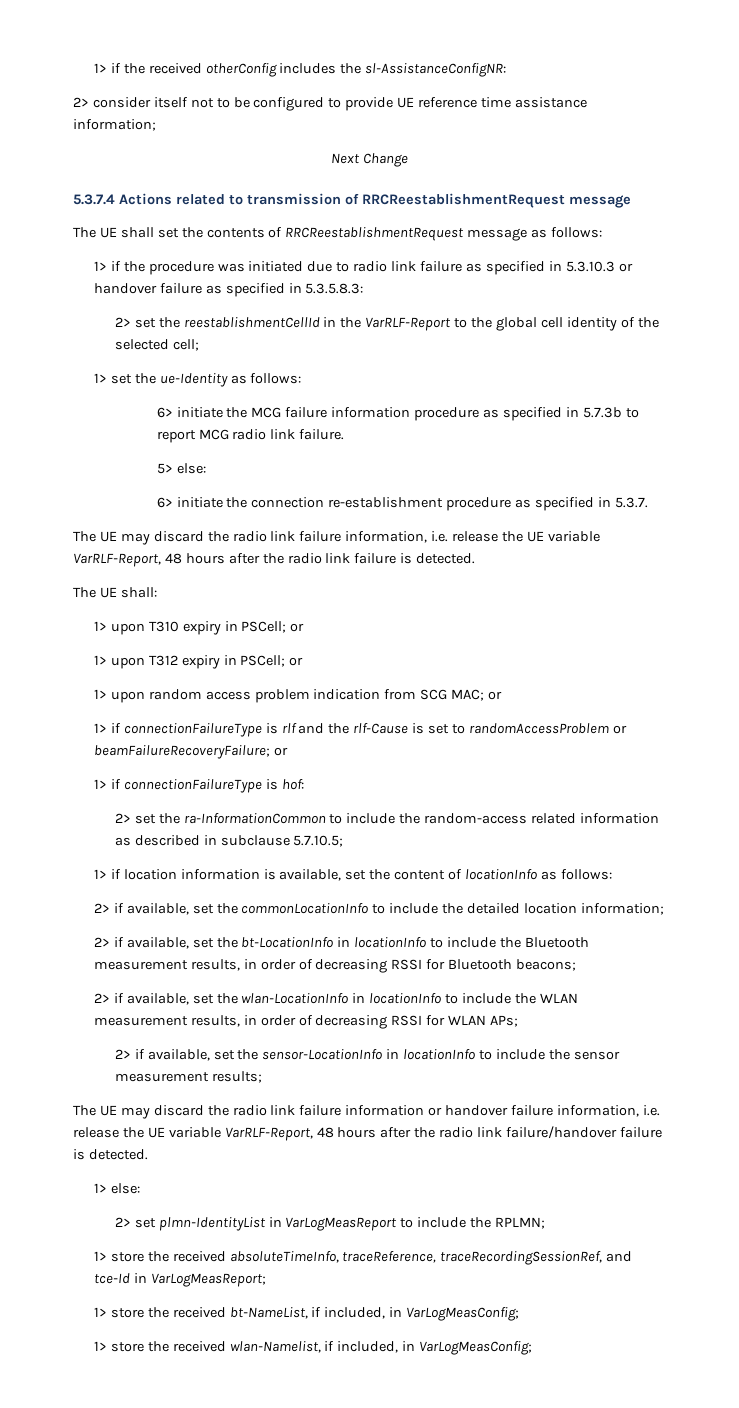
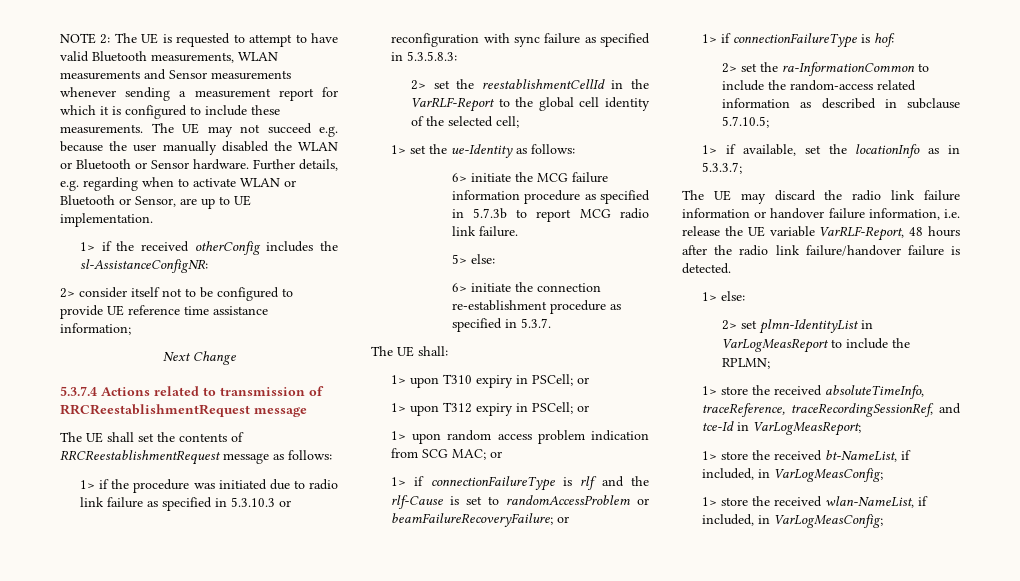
+ NOTE 2: The UE is requested to attempt to have valid Bluetooth measurements, WLAN measurements and Sensor measurements whenever sending a measurement report for which it is configured to include these measurements. The UE may not succeed e.g. because the user manually disabled the WLAN or Bluetooth or Sensor hardware. Further details, e.g. regarding when to activate WLAN or Bluetooth or Sensor, are up to UE implementation.
- 1> if the procedure was initiated due to radio link failure as specified in 5.3.10.3 or handover failure as specified in 5.3.5.8.3:
+ 1> if the procedure was initiated due to radio link failure as specified in 5.3.10.3 or reconfiguration with sync failure as specified in 5.3.5.8.3:
- The UE may discard the radio link failure information, i.e. release the UE variable VarRLF-Report, 48 hours after the radio link failure is detected.
- 1> if location information is available, set the content of locationInfo as follows:
- 2> if available, set the commonLocationInfo to include the detailed location information;
- 2> if available, set the bt-LocationInfo in locationInfo to include the Bluetooth measurement results, in order of decreasing RSSI for Bluetooth beacons;
- 2> if available, set the wlan-LocationInfo in locationInfo to include the WLAN measurement results, in order of decreasing RSSI for WLAN APs;
- 2> if available, set the sensor-LocationInfo in locationInfo to include the sensor measurement results;
+ 1> if available, set the locationInfo as in 5.3.3.7;
- 1> store the received wlan-Namelist, if included, in VarLogMeasConfig;
+ 1> store the received wlan-NameList, if included, in VarLogMeasConfig;

